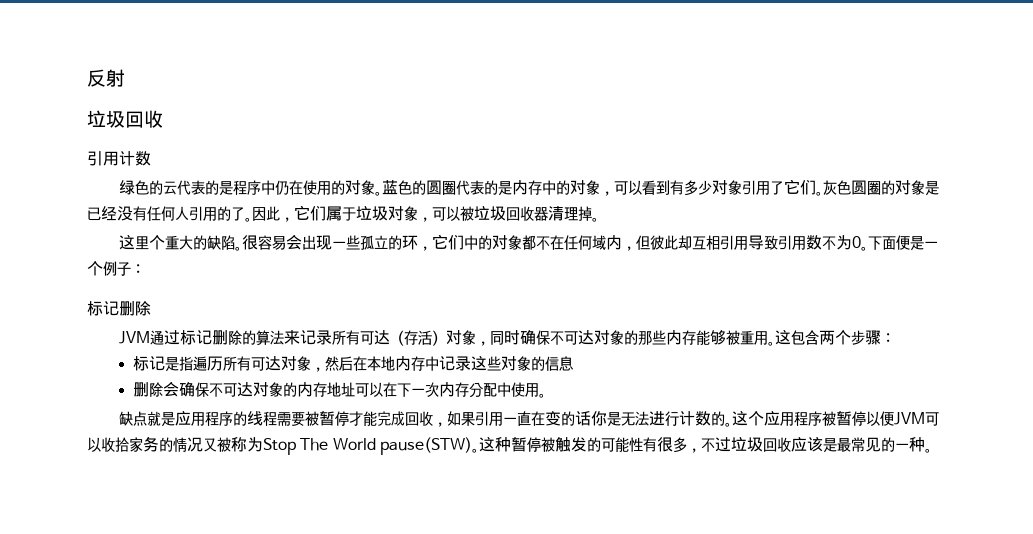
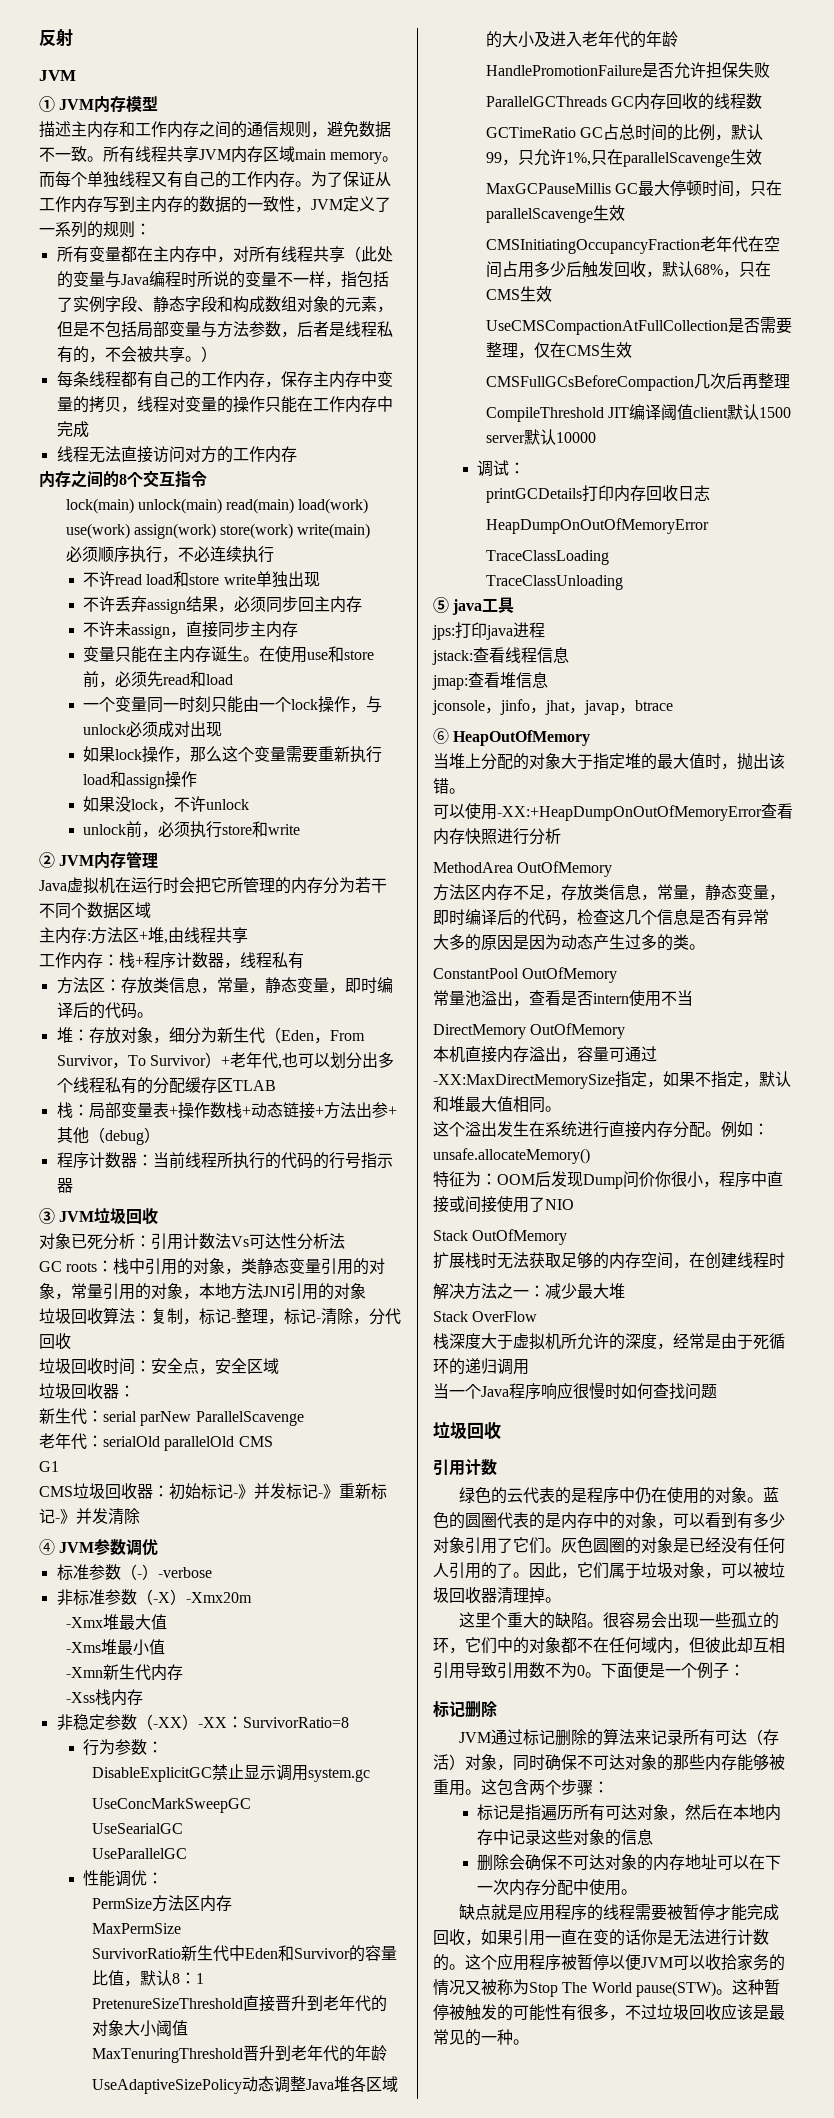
  反射
+ JVM
+ ① JVM内存模型
+ 描述主内存和工作内存之间的通信规则，避免数据不一致。所有线程共享JVM内存区域main memory。而每个单独线程又有自己的工作内存。为了保证从工作内存写到主内存的数据的一致性，JVM定义了一系列的规则：
+ 所有变量都在主内存中，对所有线程共享（此处的变量与Java编程时所说的变量不一样，指包括了实例字段、静态字段和构成数组对象的元素，但是不包括局部变量与方法参数，后者是线程私有的，不会被共享。）
+ 每条线程都有自己的工作内存，保存主内存中变量的拷贝，线程对变量的操作只能在工作内存中完成
+ 线程无法直接访问对方的工作内存
+ 内存之间的8个交互指令
+ lock(main) unlock(main) read(main) load(work) use(work) assign(work) store(work) write(main)
+ 必须顺序执行，不必连续执行
+ 不许read load和store write单独出现
+ 不许丢弃assign结果，必须同步回主内存
+ 不许未assign，直接同步主内存
+ 变量只能在主内存诞生。在使用use和store前，必须先read和load
+ 一个变量同一时刻只能由一个lock操作，与unlock必须成对出现
+ 如果lock操作，那么这个变量需要重新执行load和assign操作
+ 如果没lock，不许unlock
+ unlock前，必须执行store和write
+ ② JVM内存管理
+ Java虚拟机在运行时会把它所管理的内存分为若干不同个数据区域
+ 主内存:方法区+堆,由线程共享
+ 工作内存：栈+程序计数器，线程私有
+ 方法区：存放类信息，常量，静态变量，即时编译后的代码。
+ 堆：存放对象，细分为新生代（Eden，From Survivor，To Survivor）+老年代,也可以划分出多个线程私有的分配缓存区TLAB
+ 栈：局部变量表+操作数栈+动态链接+方法出参+其他（debug）
+ 程序计数器：当前线程所执行的代码的行号指示器
+ ③ JVM垃圾回收
+ 对象已死分析：引用计数法Vs可达性分析法
+ GC roots：栈中引用的对象，类静态变量引用的对象，常量引用的对象，本地方法JNI引用的对象
+ 垃圾回收算法：复制，标记-整理，标记-清除，分代回收
+ 垃圾回收时间：安全点，安全区域
+ 垃圾回收器：
+ 新生代：serial parNew ParallelScavenge
+ 老年代：serialOld parallelOld CMS
+ G1
+ CMS垃圾回收器：初始标记-》并发标记-》重新标记-》并发清除
+ ④ JVM参数调优
+ 标准参数（-）-verbose
+ 非标准参数（-X）-Xmx20m
+ -Xmx堆最大值
+ -Xms堆最小值
+ -Xmn新生代内存
+ -Xss栈内存
+ 非稳定参数（-XX）-XX：SurvivorRatio=8
+ 行为参数：
+ DisableExplicitGC禁止显示调用system.gc
+ UseConcMarkSweepGC
+ UseSearialGC
+ UseParallelGC
+ 性能调优：
+ PermSize方法区内存
+ MaxPermSize
+ SurvivorRatio新生代中Eden和Survivor的容量比值，默认8：1
+ PretenureSizeThreshold直接晋升到老年代的对象大小阈值
+ MaxTenuringThreshold晋升到老年代的年龄
+ UseAdaptiveSizePolicy动态调整Java堆各区域的大小及进入老年代的年龄
+ HandlePromotionFailure是否允许担保失败
+ ParallelGCThreads GC内存回收的线程数
+ GCTimeRatio GC占总时间的比例，默认99，只允许1%,只在parallelScavenge生效
+ MaxGCPauseMillis GC最大停顿时间，只在parallelScavenge生效
+ CMSInitiatingOccupancyFraction老年代在空间占用多少后触发回收，默认68%，只在CMS生效
+ UseCMSCompactionAtFullCollection是否需要整理，仅在CMS生效
+ CMSFullGCsBeforeCompaction几次后再整理
+ CompileThreshold JIT编译阈值client默认1500 server默认10000
+ 调试：
+ printGCDetails打印内存回收日志
+ HeapDumpOnOutOfMemoryError
+ TraceClassLoading
+ TraceClassUnloading
+ ⑤ java工具
+ jps:打印java进程
+ jstack:查看线程信息
+ jmap:查看堆信息
+ jconsole，jinfo，jhat，javap，btrace
+ ⑥ HeapOutOfMemory
+ 当堆上分配的对象大于指定堆的最大值时，抛出该错。
+ 可以使用-XX:+HeapDumpOnOutOfMemoryError查看内存快照进行分析
+ MethodArea OutOfMemory
+ 方法区内存不足，存放类信息，常量，静态变量，即时编译后的代码，检查这几个信息是否有异常
+ 大多的原因是因为动态产生过多的类。
+ ConstantPool OutOfMemory
+ 常量池溢出，查看是否intern使用不当
+ DirectMemory OutOfMemory
+ 本机直接内存溢出，容量可通过-XX:MaxDirectMemorySize指定，如果不指定，默认和堆最大值相同。
+ 这个溢出发生在系统进行直接内存分配。例如：unsafe.allocateMemory()
+ 特征为：OOM后发现Dump问价你很小，程序中直接或间接使用了NIO
+ Stack OutOfMemory
+ 扩展栈时无法获取足够的内存空间，在创建线程时
+ 解决方法之一：减少最大堆
+ Stack OverFlow
+ 栈深度大于虚拟机所允许的深度，经常是由于死循环的递归调用
+ 当一个Java程序响应很慢时如何查找问题

